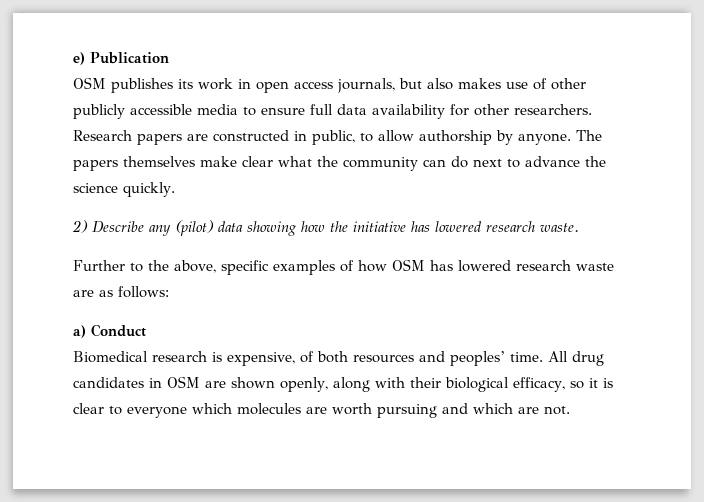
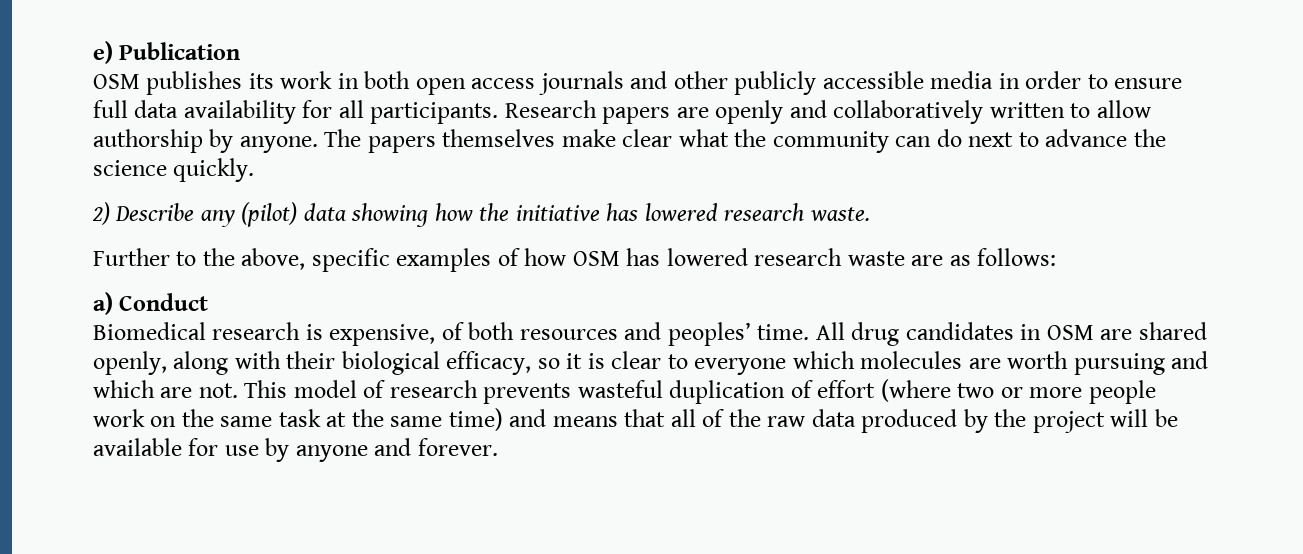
- OSM publishes its work in open access journals, but also makes use of other publicly accessible media to ensure full data availability for other researchers.
+ OSM publishes its work in both open access journals and other publicly accessible media in order to ensure full data availability for all participants.
- Research papers are constructed in public, to allow authorship by anyone.
+ Research papers are openly and collaboratively written to allow authorship by anyone.
- All drug candidates in OSM are shown openly, along with their biological efficacy, so it is clear to everyone which molecules are worth pursuing and which are not.
+ All drug candidates in OSM are shared openly, along with their biological efficacy, so it is clear to everyone which molecules are worth pursuing and which are not.
+ This model of research prevents wasteful duplication of effort (where two or more people work on the same task at the same time) and means that all of the raw data produced by the project will be available for use by anyone and forever.

